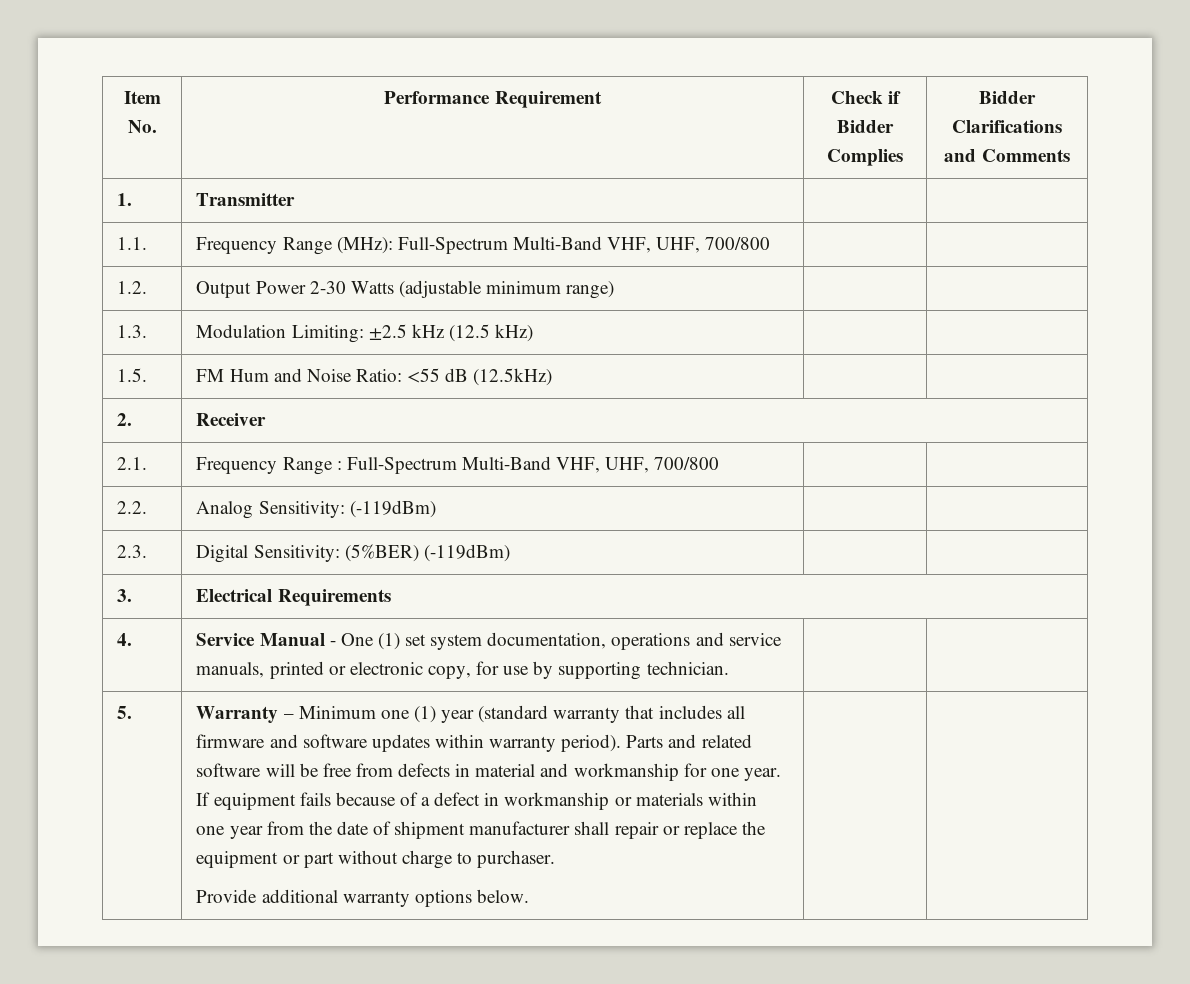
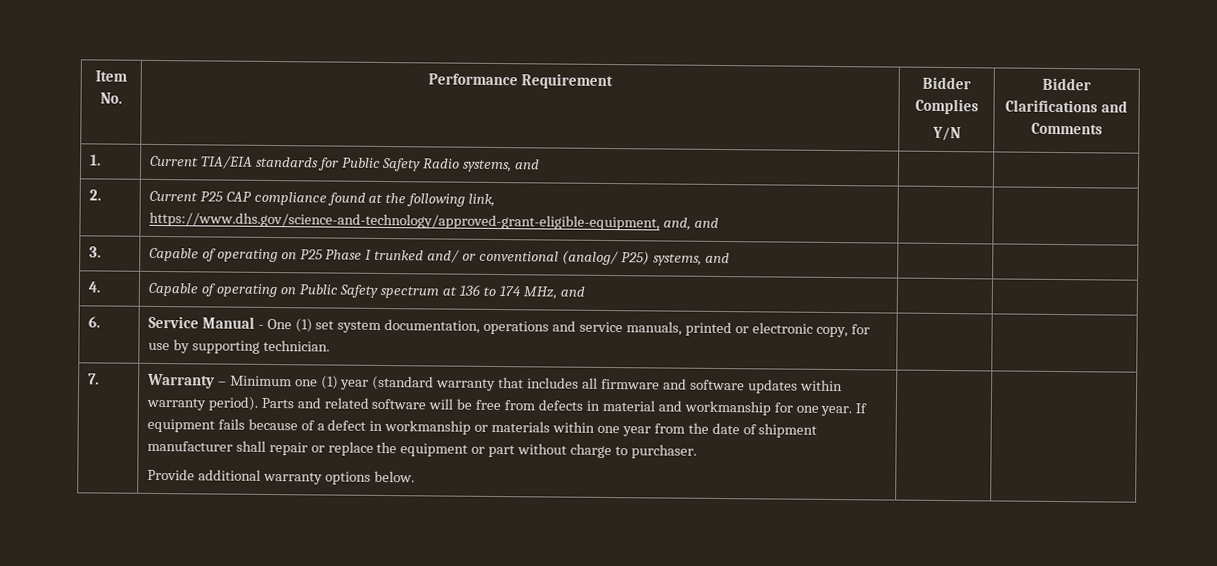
- Item No. | Performance Requirement | Check if Bidder Complies | Bidder Clarifications and Comments
+ Item No. | Performance Requirement | Bidder Complies
+ Y/N | Bidder Clarifications and Comments
- 1. | Transmitter | |
- 1.1. | Frequency Range (MHz): Full-Spectrum Multi-Band VHF, UHF, 700/800 | |
- 1.2. | Output Power 2-30 Watts (adjustable minimum range) | |
- 1.3. | Modulation Limiting: ±2.5 kHz (12.5 kHz) | |
- 1.5. | FM Hum and Noise Ratio: <55 dB (12.5kHz) | |
- 2. | Receiver
- 2.1. | Frequency Range : Full-Spectrum Multi-Band VHF, UHF, 700/800 | |
- 2.2. | Analog Sensitivity: (-119dBm) | |
- 2.3. | Digital Sensitivity: (5%BER) (-119dBm) | |
- 3. | Electrical Requirements
- 4. | Service Manual - One (1) set system documentation, operations and service manuals, printed or electronic copy, for use by supporting technician. | |
+ 1. | Current TIA/EIA standards for Public Safety Radio systems, and | |
+ 2. | Current P25 CAP compliance found at the following link, https://www.dhs.gov/science-and-technology/approved-grant-eligible-equipment, and, and | |
+ 3. | Capable of operating on P25 Phase I trunked and/ or conventional (analog/ P25) systems, and | |
+ 4. | Capable of operating on Public Safety spectrum at 136 to 174 MHz, and | |
+ 6. | Service Manual - One (1) set system documentation, operations and service manuals, printed or electronic copy, for use by supporting technician. | |
- 5.
+ 7.

